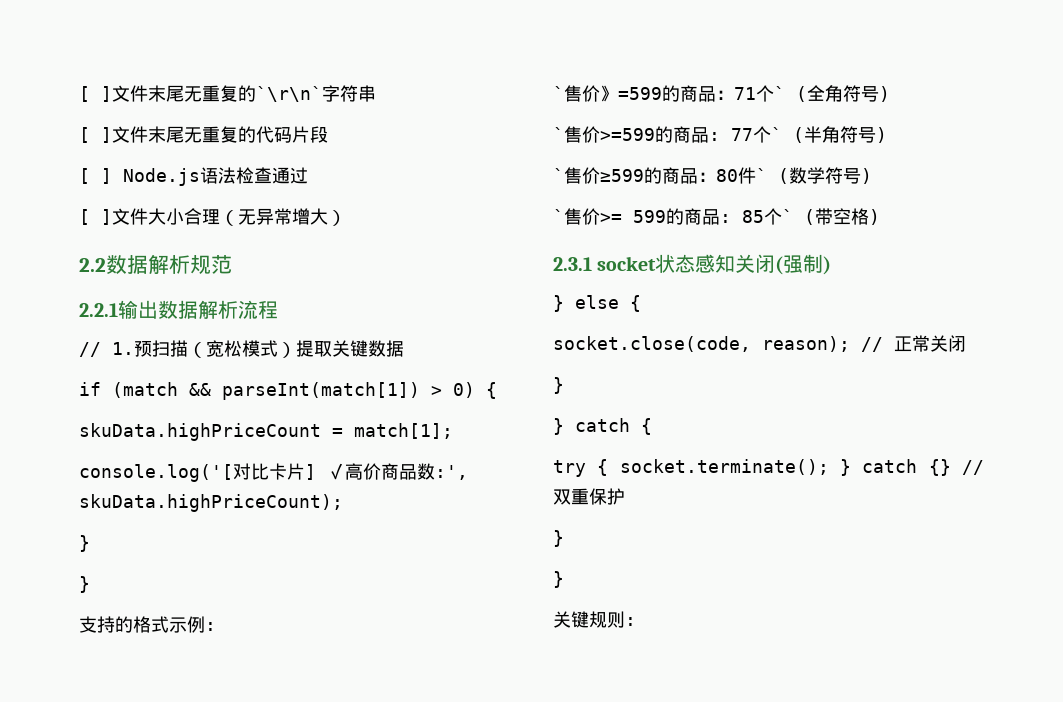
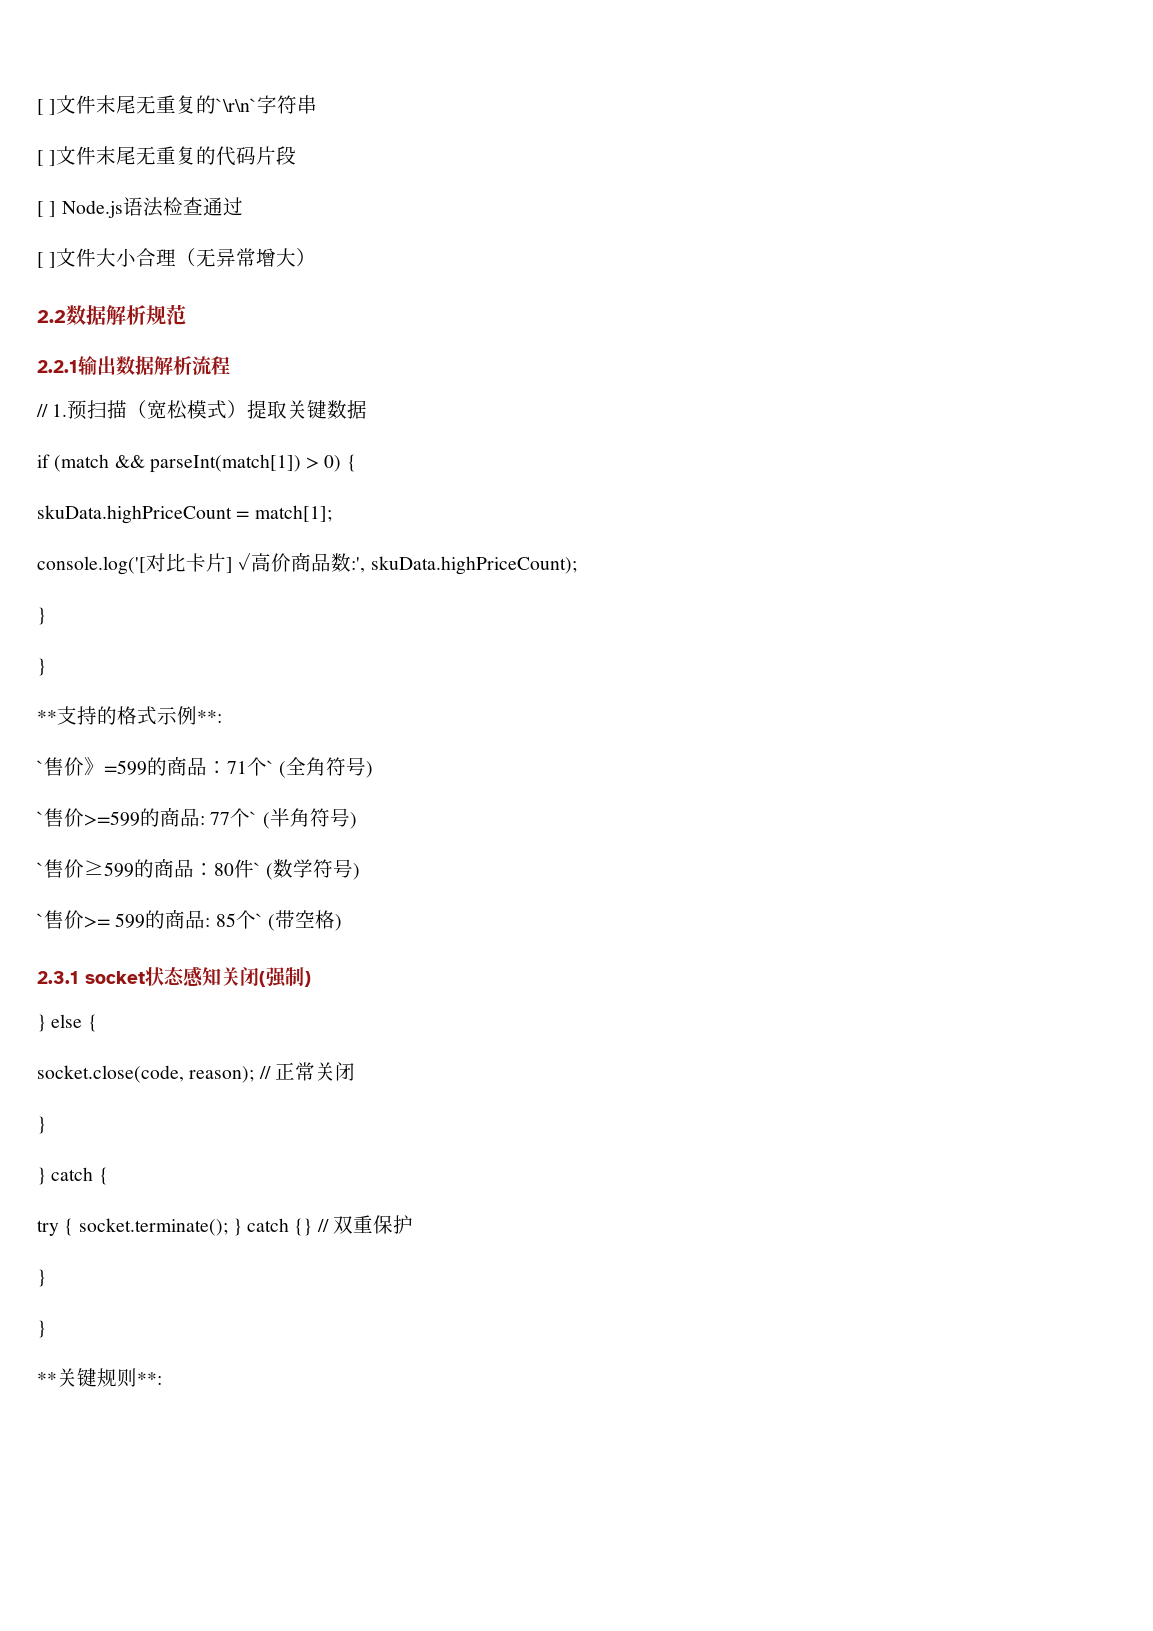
- 支持的格式示例:
+ **支持的格式示例**:
- 关键规则:
+ **关键规则**:

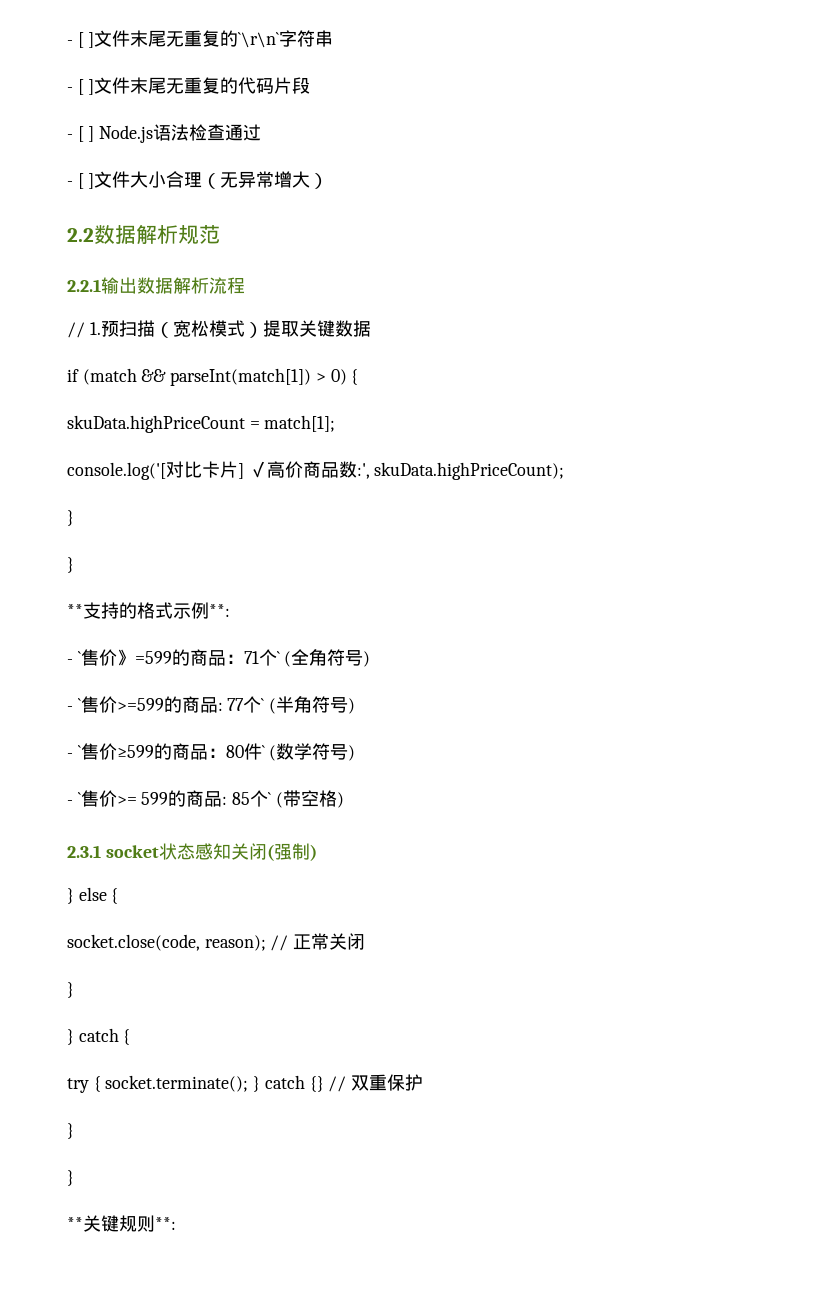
- [ ]文件末尾无重复的`\r\n`字符串
+ - [ ]文件末尾无重复的`\r\n`字符串
- [ ]文件末尾无重复的代码片段
+ - [ ]文件末尾无重复的代码片段
- [ ] Node.js语法检查通过
+ - [ ] Node.js语法检查通过
- [ ]文件大小合理（无异常增大）
+ - [ ]文件大小合理（无异常增大）
- `售价》=599的商品：71个` (全角符号)
+ - `售价》=599的商品：71个` (全角符号)
- `售价>=599的商品: 77个` (半角符号)
+ - `售价>=599的商品: 77个` (半角符号)
- `售价≥599的商品：80件` (数学符号)
+ - `售价≥599的商品：80件` (数学符号)
- `售价>= 599的商品: 85个` (带空格)
+ - `售价>= 599的商品: 85个` (带空格)

